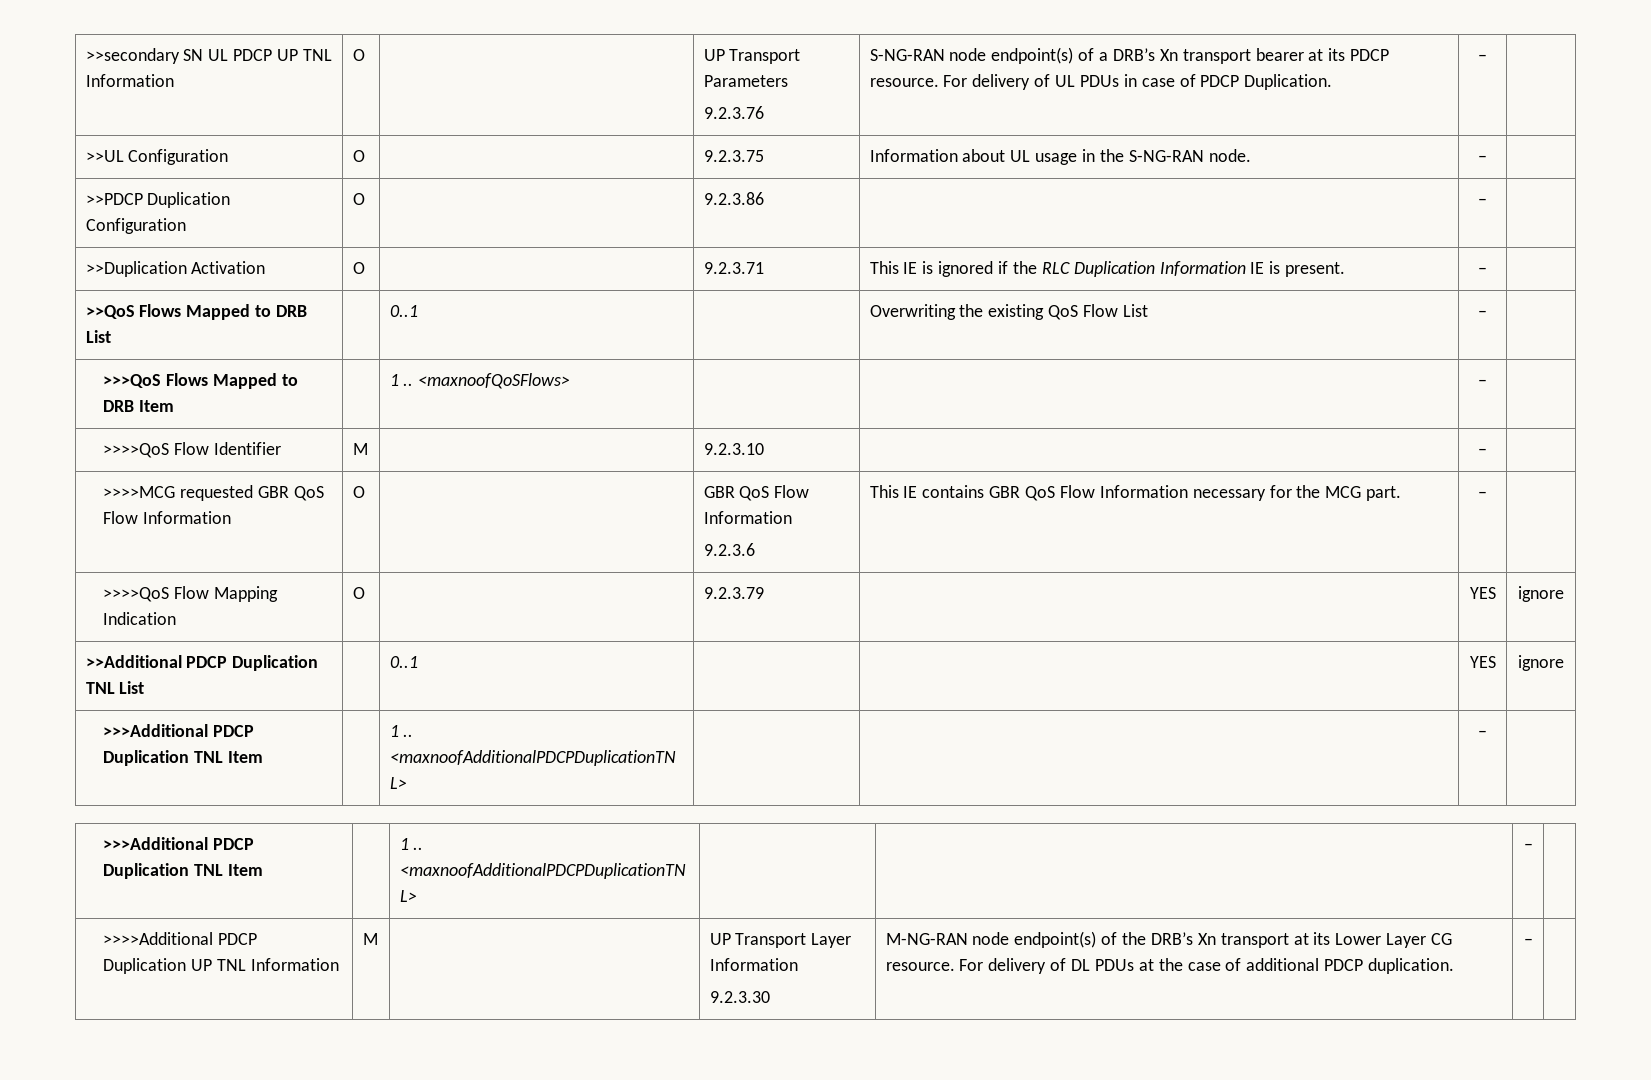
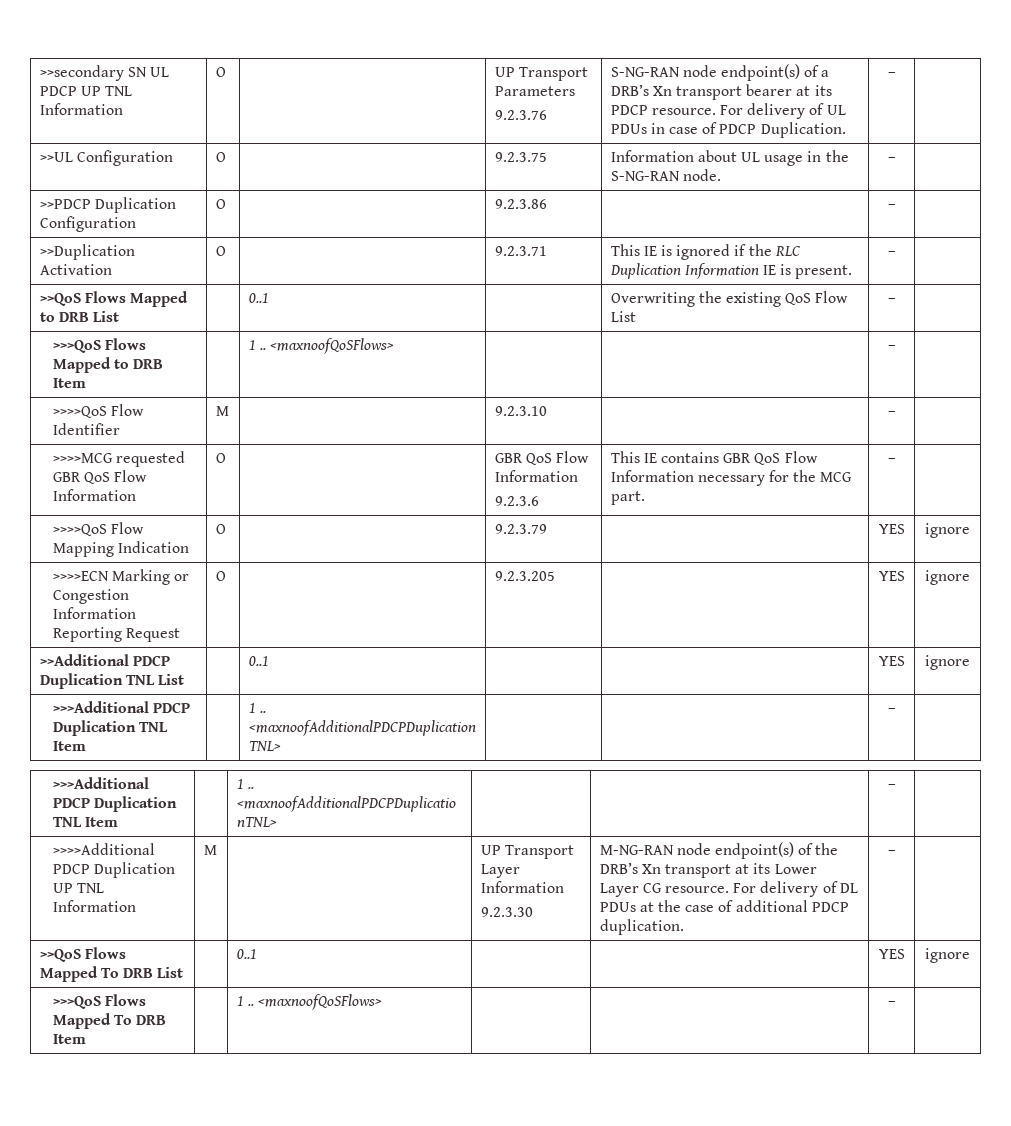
+ >>>>ECN Marking or Congestion Information Reporting Request | O | | 9.2.3.205 | | YES | ignore
+ >>QoS Flows Mapped To DRB List | | 0..1 | | | YES | ignore
+ >>>QoS Flows Mapped To DRB Item | | 1 .. <maxnoofQoSFlows> | | | – |

